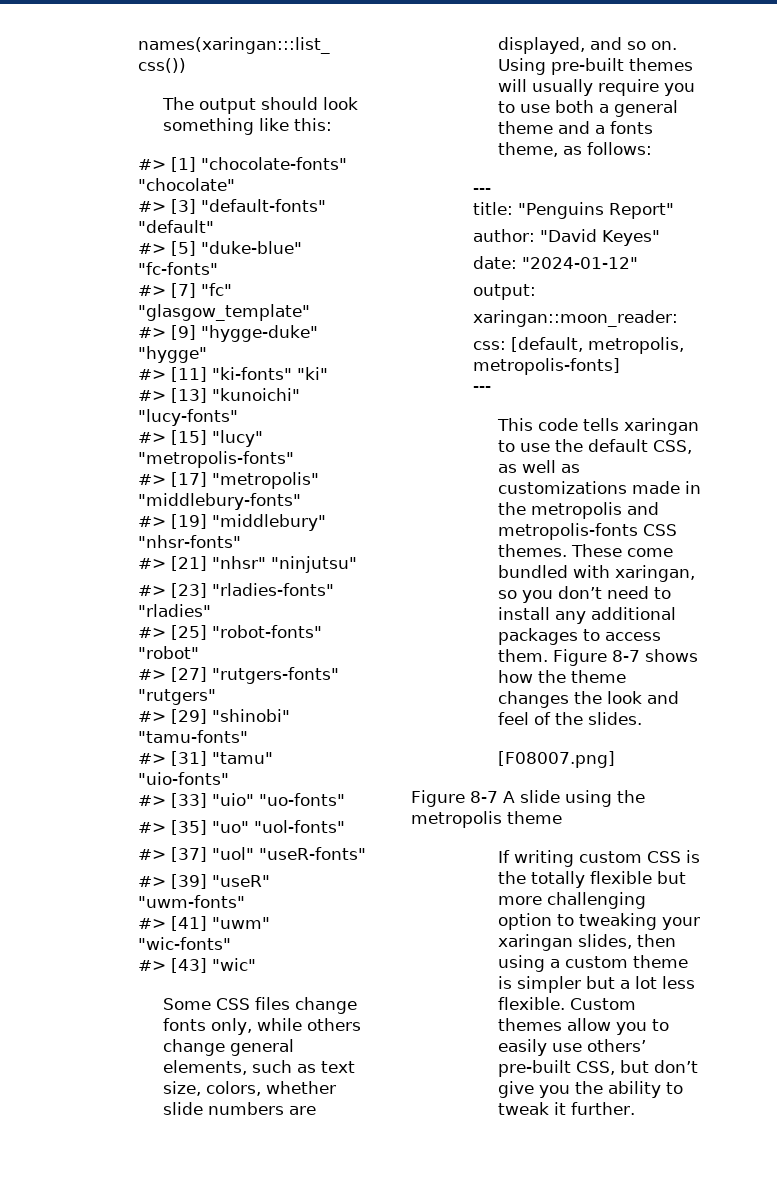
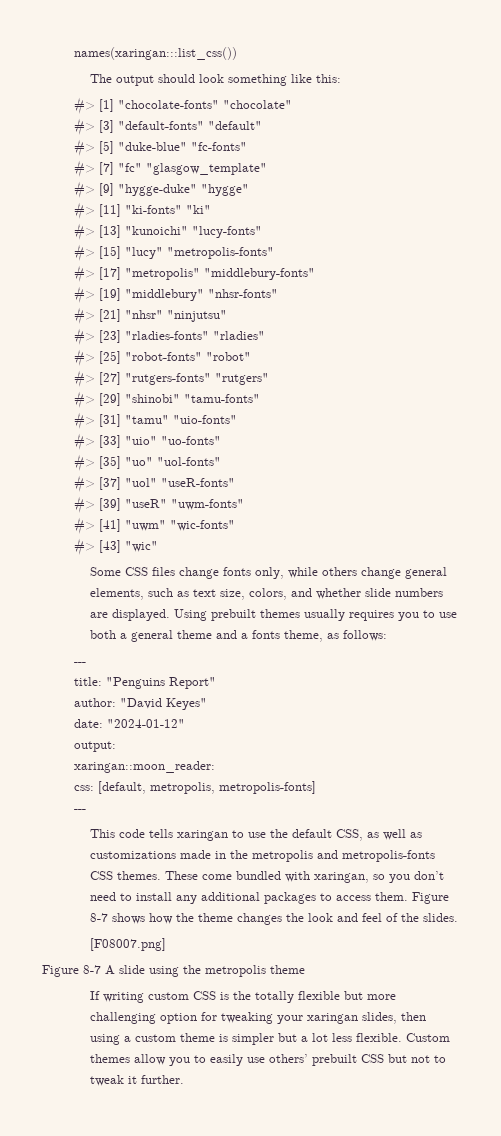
- Some CSS files change fonts only, while others change general elements, such as text size, colors, whether slide numbers are displayed, and so on. Using pre-built themes will usually require you to use both a general theme and a fonts theme, as follows:
+ Some CSS files change fonts only, while others change general elements, such as text size, colors, and whether slide numbers are displayed. Using prebuilt themes usually requires you to use both a general theme and a fonts theme, as follows:
- If writing custom CSS is the totally flexible but more challenging option to tweaking your xaringan slides, then using a custom theme is simpler but a lot less flexible.
+ If writing custom CSS is the totally flexible but more challenging option for tweaking your xaringan slides, then using a custom theme is simpler but a lot less flexible.
- Custom themes allow you to easily use others’ pre-built CSS, but don’t give you the ability to tweak it further.
+ Custom themes allow you to easily use others’ prebuilt CSS but not to tweak it further.

